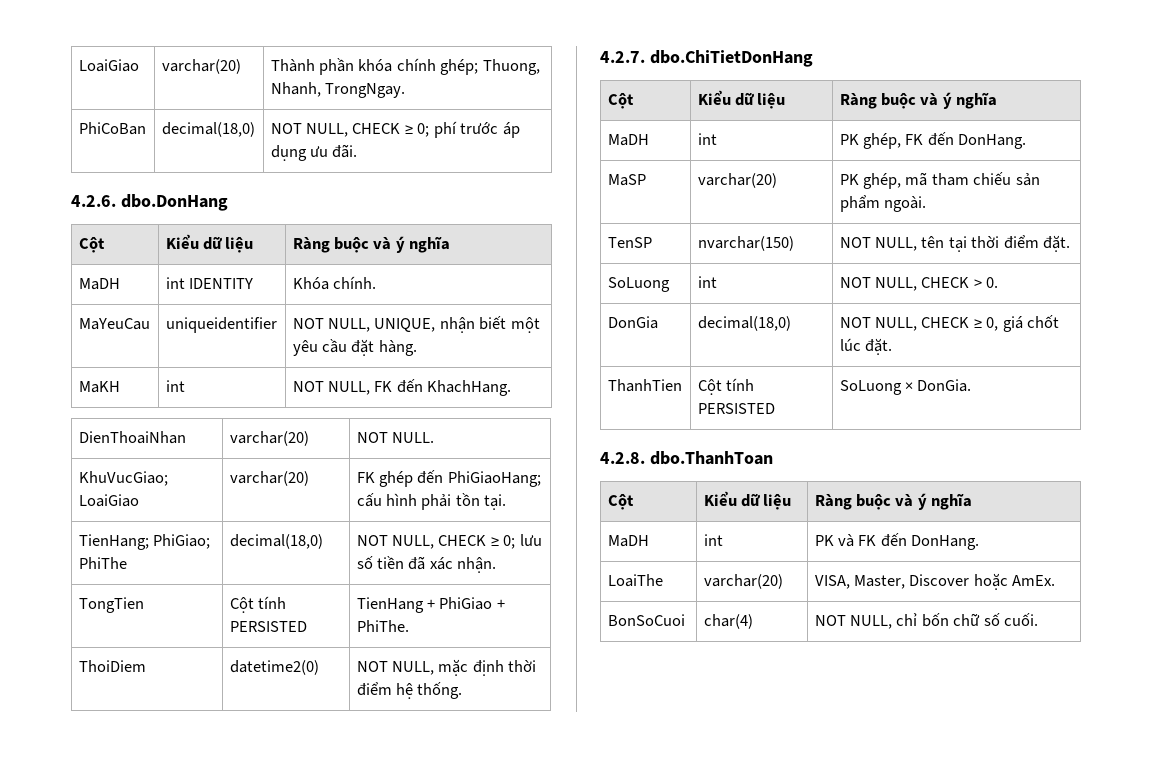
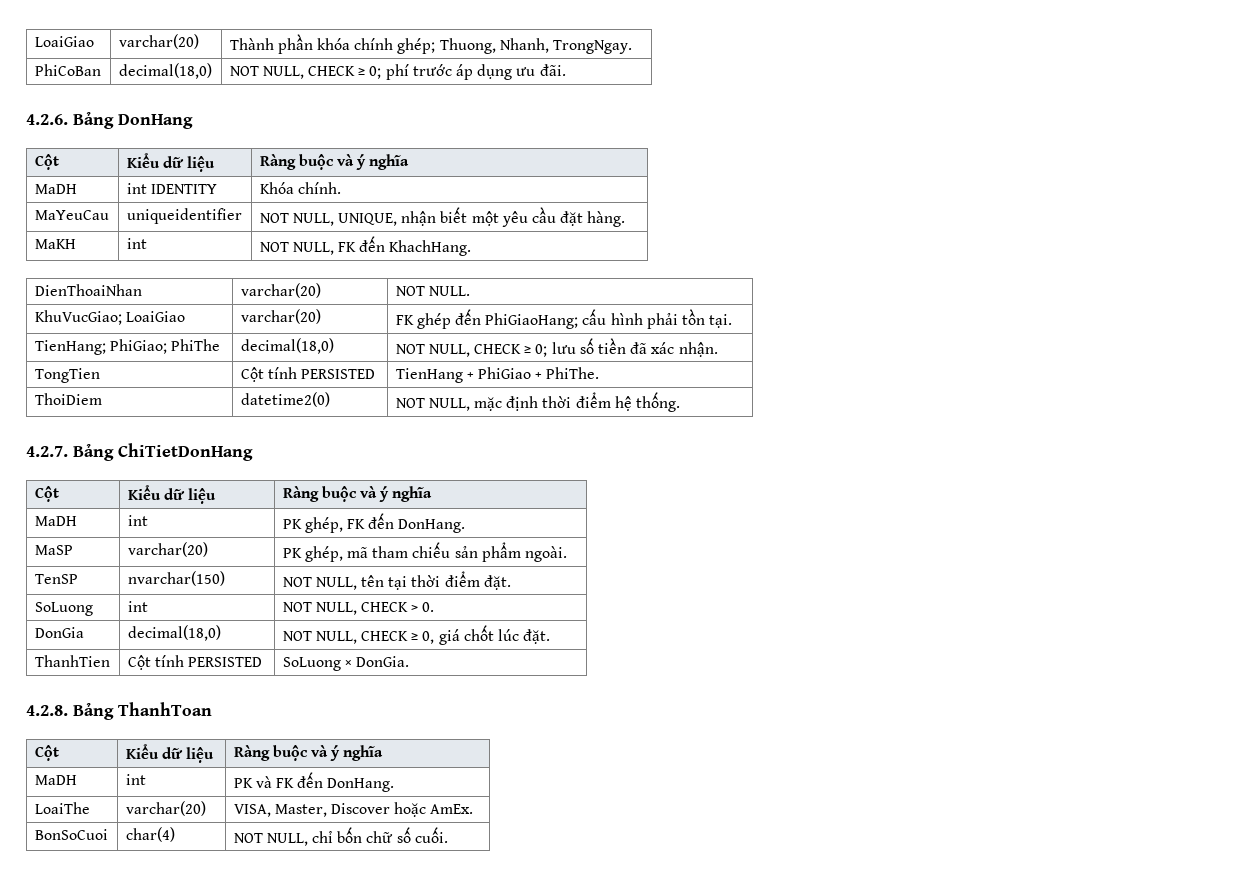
- 4.2.6. dbo.DonHang
+ 4.2.6. Bảng DonHang
- 4.2.7. dbo.ChiTietDonHang
+ 4.2.7. Bảng ChiTietDonHang
- 4.2.8. dbo.ThanhToan
+ 4.2.8. Bảng ThanhToan

